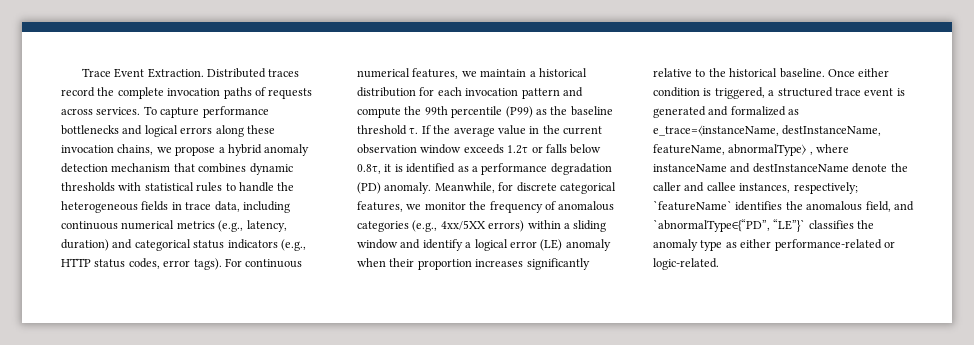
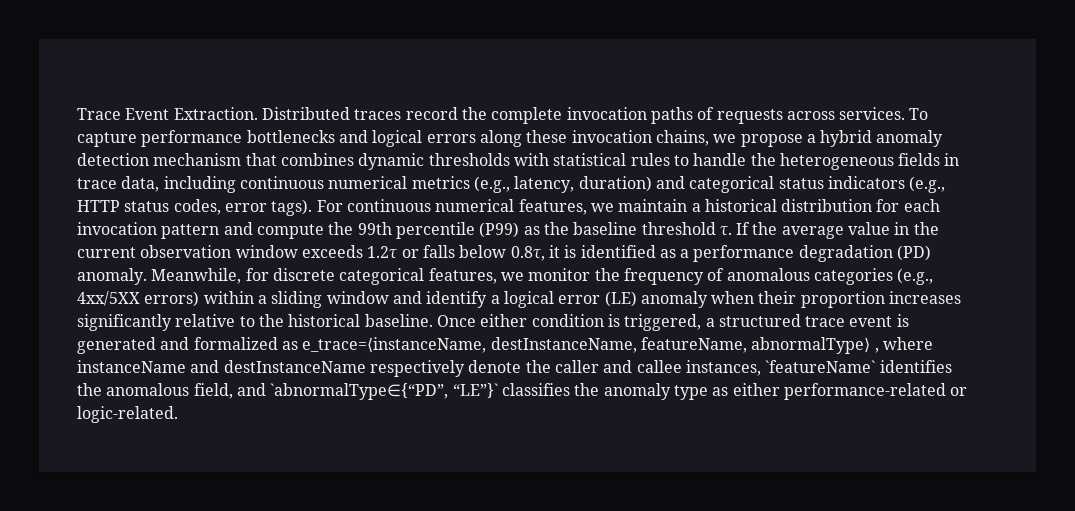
- Once either condition is triggered, a structured trace event is generated and formalized as e_trace=⟨instanceName, destInstanceName, featureName, abnormalType⟩ , where instanceName and destInstanceName denote the caller and callee instances, respectively; `featureName` identifies the anomalous field, and `abnormalType∈{“PD”, “LE”}` classifies the anomaly type as either performance-related or logic-related.
+ Once either condition is triggered, a structured trace event is generated and formalized as e_trace=⟨instanceName, destInstanceName, featureName, abnormalType⟩ , where instanceName and destInstanceName respectively denote the caller and callee instances, `featureName` identifies the anomalous field, and `abnormalType∈{“PD”, “LE”}` classifies the anomaly type as either performance-related or logic-related.

